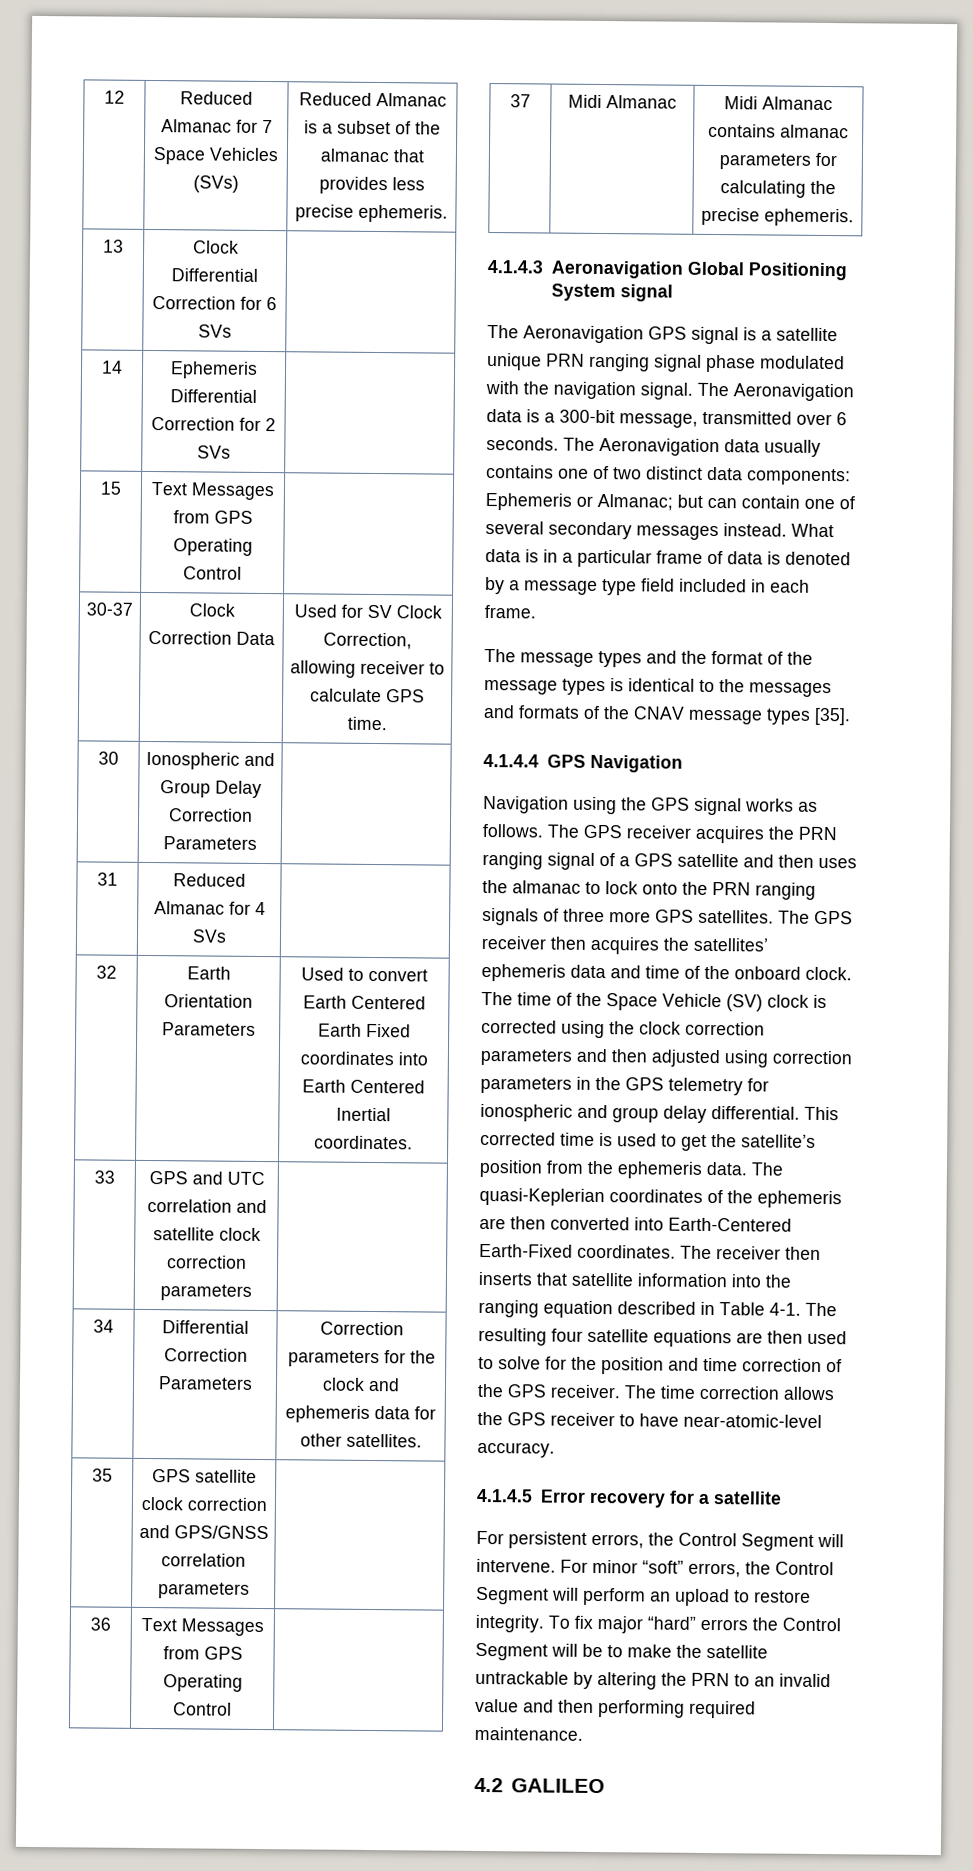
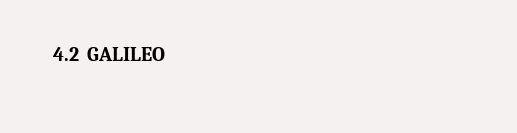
- 12 | Reduced Almanac for 7 Space Vehicles (SVs) | Reduced Almanac is a subset of the almanac that provides less precise ephemeris.
- 13 | Clock Differential Correction for 6 SVs |
- 14 | Ephemeris Differential Correction for 2 SVs |
- 15 | Text Messages from GPS Operating Control |
- 30-37 | Clock Correction Data | Used for SV Clock Correction, allowing receiver to calculate GPS time.
- 30 | Ionospheric and Group Delay Correction Parameters |
- 31 | Reduced Almanac for 4 SVs |
- 32 | Earth Orientation Parameters | Used to convert Earth Centered Earth Fixed coordinates into Earth Centered Inertial coordinates.
- 33 | GPS and UTC correlation and satellite clock correction parameters |
- 34 | Differential Correction Parameters | Correction parameters for the clock and ephemeris data for other satellites.
- 35 | GPS satellite clock correction and GPS/GNSS correlation parameters |
- 36 | Text Messages from GPS Operating Control |
- 37 | Midi Almanac | Midi Almanac contains almanac parameters for calculating the precise ephemeris.
- 4.1.4.3 Aeronavigation Global Positioning System signal
- The Aeronavigation GPS signal is a satellite unique PRN ranging signal phase modulated with the navigation signal. The Aeronavigation data is a 300-bit message, transmitted over 6 seconds. The Aeronavigation data usually contains one of two distinct data components: Ephemeris or Almanac; but can contain one of several secondary messages instead. What data is in a particular frame of data is denoted by a message type field included in each frame.
- The message types and the format of the message types is identical to the messages and formats of the CNAV message types [35].
- 4.1.4.4 GPS Navigation
- Navigation using the GPS signal works as follows. The GPS receiver acquires the PRN ranging signal of a GPS satellite and then uses the almanac to lock onto the PRN ranging signals of three more GPS satellites. The GPS receiver then acquires the satellites’ ephemeris data and time of the onboard clock. The time of the Space Vehicle (SV) clock is corrected using the clock correction parameters and then adjusted using correction parameters in the GPS telemetry for ionospheric and group delay differential. This corrected time is used to get the satellite’s position from the ephemeris data. The quasi-Keplerian coordinates of the ephemeris are then converted into Earth-Centered Earth-Fixed coordinates. The receiver then inserts that satellite information into the ranging equation described in Table 4-1. The resulting four satellite equations are then used to solve for the position and time correction of the GPS receiver. The time correction allows the GPS receiver to have near-atomic-level accuracy.
- 4.1.4.5 Error recovery for a satellite
- For persistent errors, the Control Segment will intervene. For minor “soft” errors, the Control Segment will perform an upload to restore integrity. To fix major “hard” errors the Control Segment will be to make the satellite untrackable by altering the PRN to an invalid value and then performing required maintenance.

